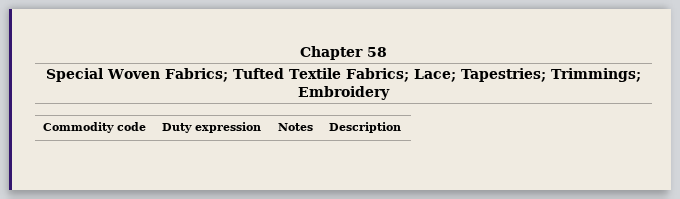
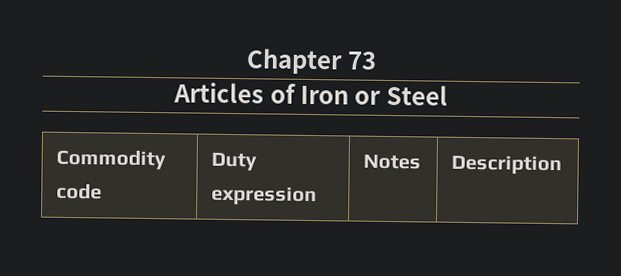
- Chapter 58
- Special Woven Fabrics; Tufted Textile Fabrics; Lace; Tapestries; Trimmings; Embroidery
+ Chapter 73
+ Articles of Iron or Steel

